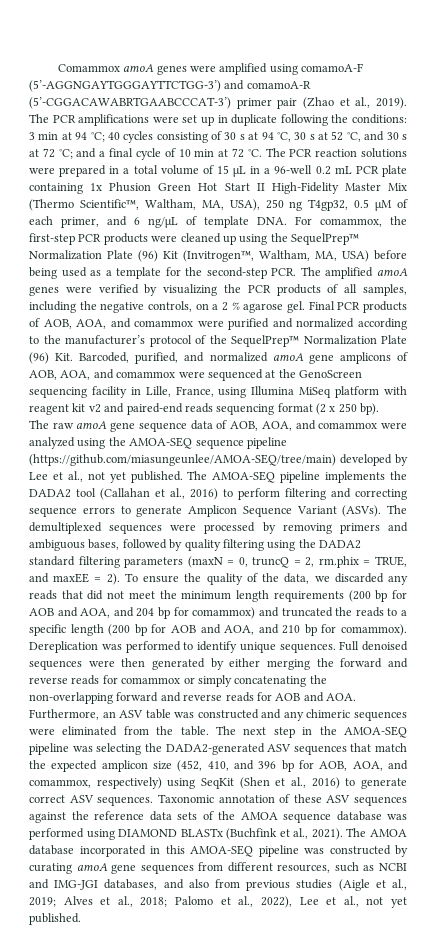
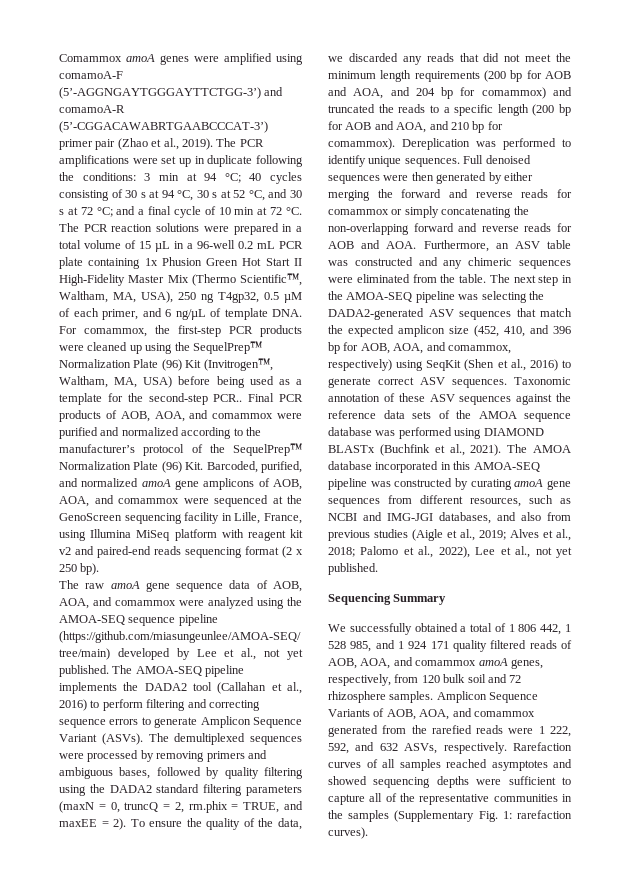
- The PCR reaction solutions were prepared in a total volume of 15 µL in a 96-well 0.2 mL PCR plate containing 1x Phusion Green Hot Start II High-Fidelity Master Mix (Thermo Scientific™, Waltham, MA, USA), 250 ng T4gp32, 0.5 µM of each primer, and 6 ng/µL of template DNA. For comammox, the first-step PCR products were cleaned up using the SequelPrep™ Normalization Plate (96) Kit (Invitrogen™, Waltham, MA, USA) before being used as a template for the second-step PCR. The amplified amoA genes were verified by visualizing the PCR products of all samples, including the negative controls, on a 2 % agarose gel.
+ The PCR reaction solutions were prepared in a total volume of 15 µL in a 96-well 0.2 mL PCR plate containing 1x Phusion Green Hot Start II High-Fidelity Master Mix (Thermo Scientific™, Waltham, MA, USA), 250 ng T4gp32, 0.5 µM of each primer, and 6 ng/µL of template DNA. For comammox, the first-step PCR products were cleaned up using the SequelPrep™ Normalization Plate (96) Kit (Invitrogen™, Waltham, MA, USA) before being used as a template for the second-step PCR..
+ Sequencing Summary
+ We successfully obtained a total of 1 806 442, 1 528 985, and 1 924 171 quality filtered reads of AOB, AOA, and comammox amoA genes, respectively, from 120 bulk soil and 72 rhizosphere samples. Amplicon Sequence Variants of AOB, AOA, and comammox generated from the rarefied reads were 1 222, 592, and 632 ASVs, respectively. Rarefaction curves of all samples reached asymptotes and showed sequencing depths were sufficient to capture all of the representative communities in the samples (Supplementary Fig. 1: rarefaction curves).

